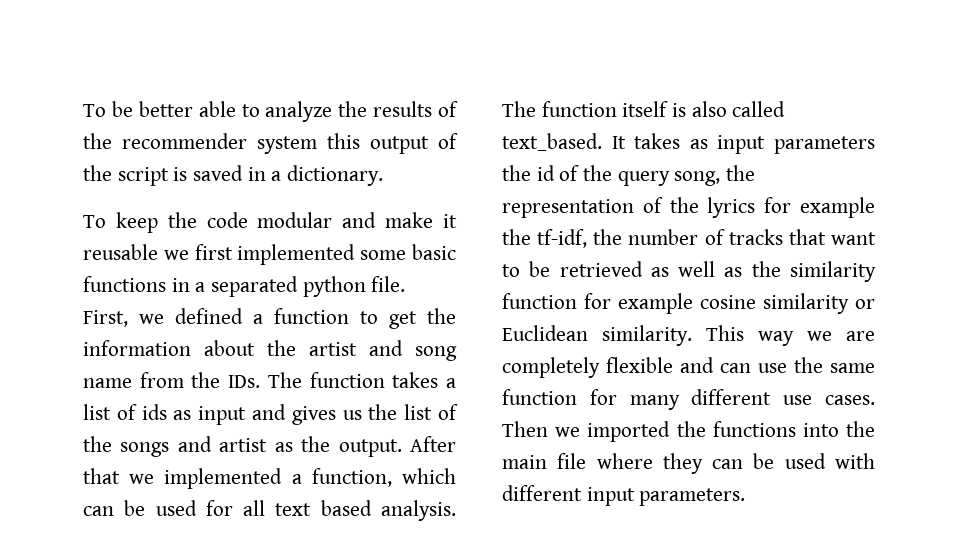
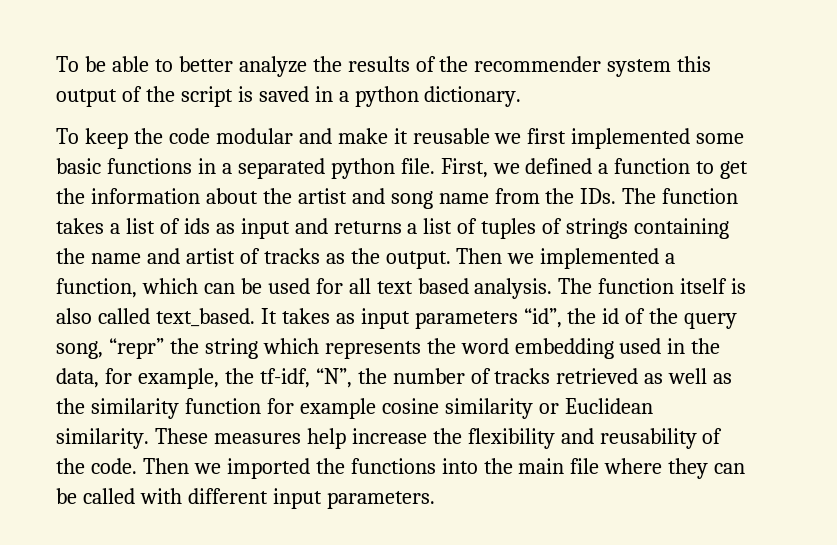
- To be better able to analyze the results of the recommender system this output of the script is saved in a dictionary.
+ To be able to better analyze the results of the recommender system this output of the script is saved in a python dictionary.
- First, we defined a function to get the information about the artist and song name from the IDs. The function takes a list of ids as input and gives us the list of the songs and artist as the output.
+ First, we defined a function to get the information about the artist and song name from the IDs. The function takes a list of ids as input and returns a list of tuples of strings containing the name and artist of tracks as the output.
- After that we implemented a function, which can be used for all text based analysis.
+ Then we implemented a function, which can be used for all text based analysis.
- It takes as input parameters the id of the query song, the representation of the lyrics for example the tf-idf, the number of tracks that want to be retrieved as well as the similarity function for example cosine similarity or Euclidean similarity.
+ It takes as input parameters “id”, the id of the query song, “repr” the string which represents the word embedding used in the data, for example, the tf-idf, “N”, the number of tracks retrieved as well as the similarity function for example cosine similarity or Euclidean similarity.
- This way we are completely flexible and can use the same function for many different use cases.
+ These measures help increase the flexibility and reusability of the code.
- Then we imported the functions into the main file where they can be used with different input parameters.
+ Then we imported the functions into the main file where they can be called with different input parameters.

